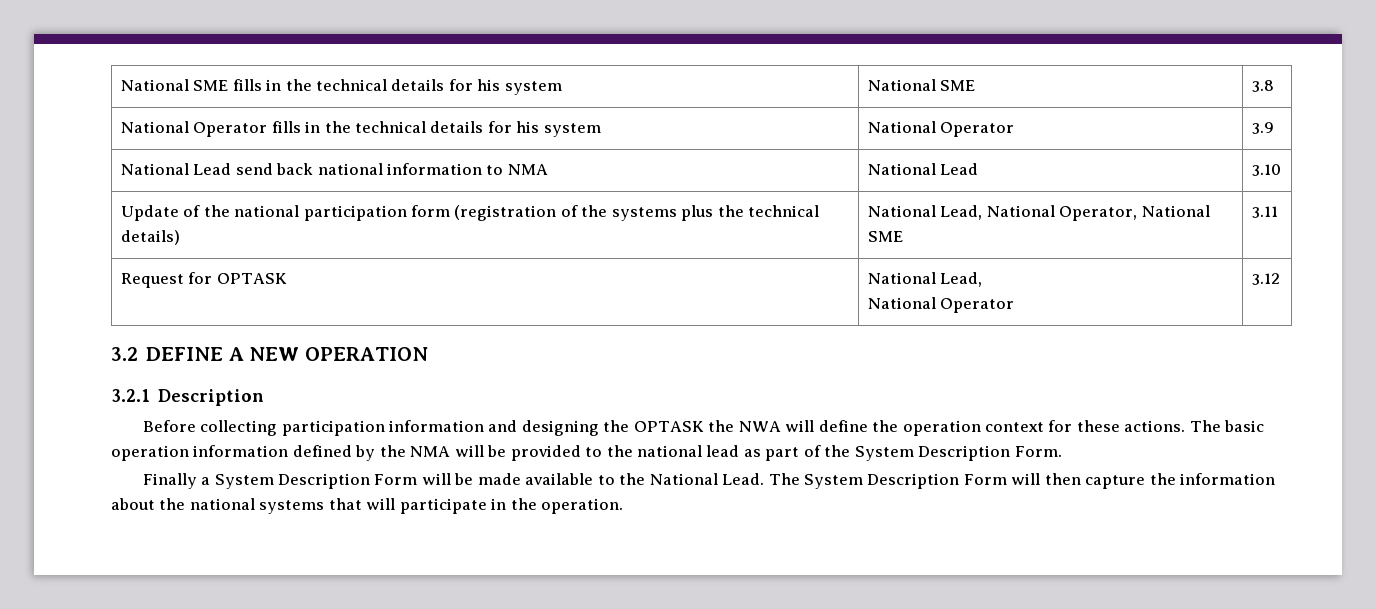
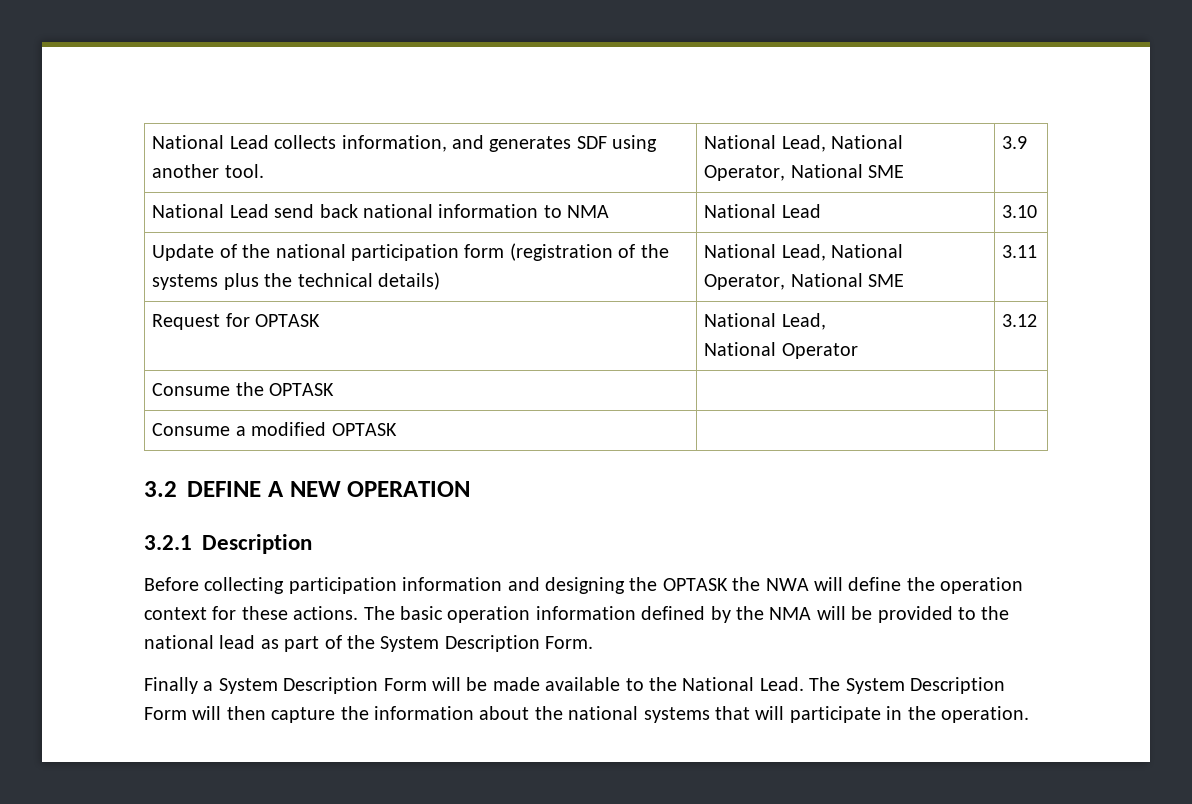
- National SME fills in the technical details for his system | National SME | 3.8
- National Operator fills in the technical details for his system | National Operator | 3.9
+ National Lead collects information, and generates SDF using another tool. | National Lead, National Operator, National SME | 3.9
+ Consume the OPTASK | |
+ Consume a modified OPTASK | |

